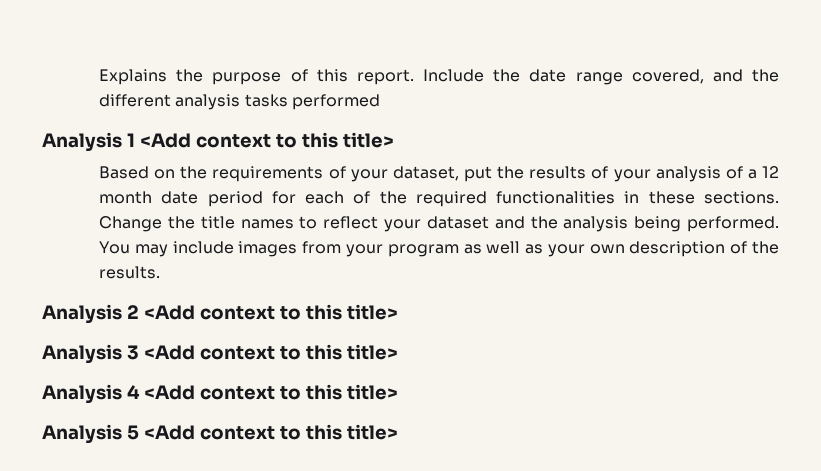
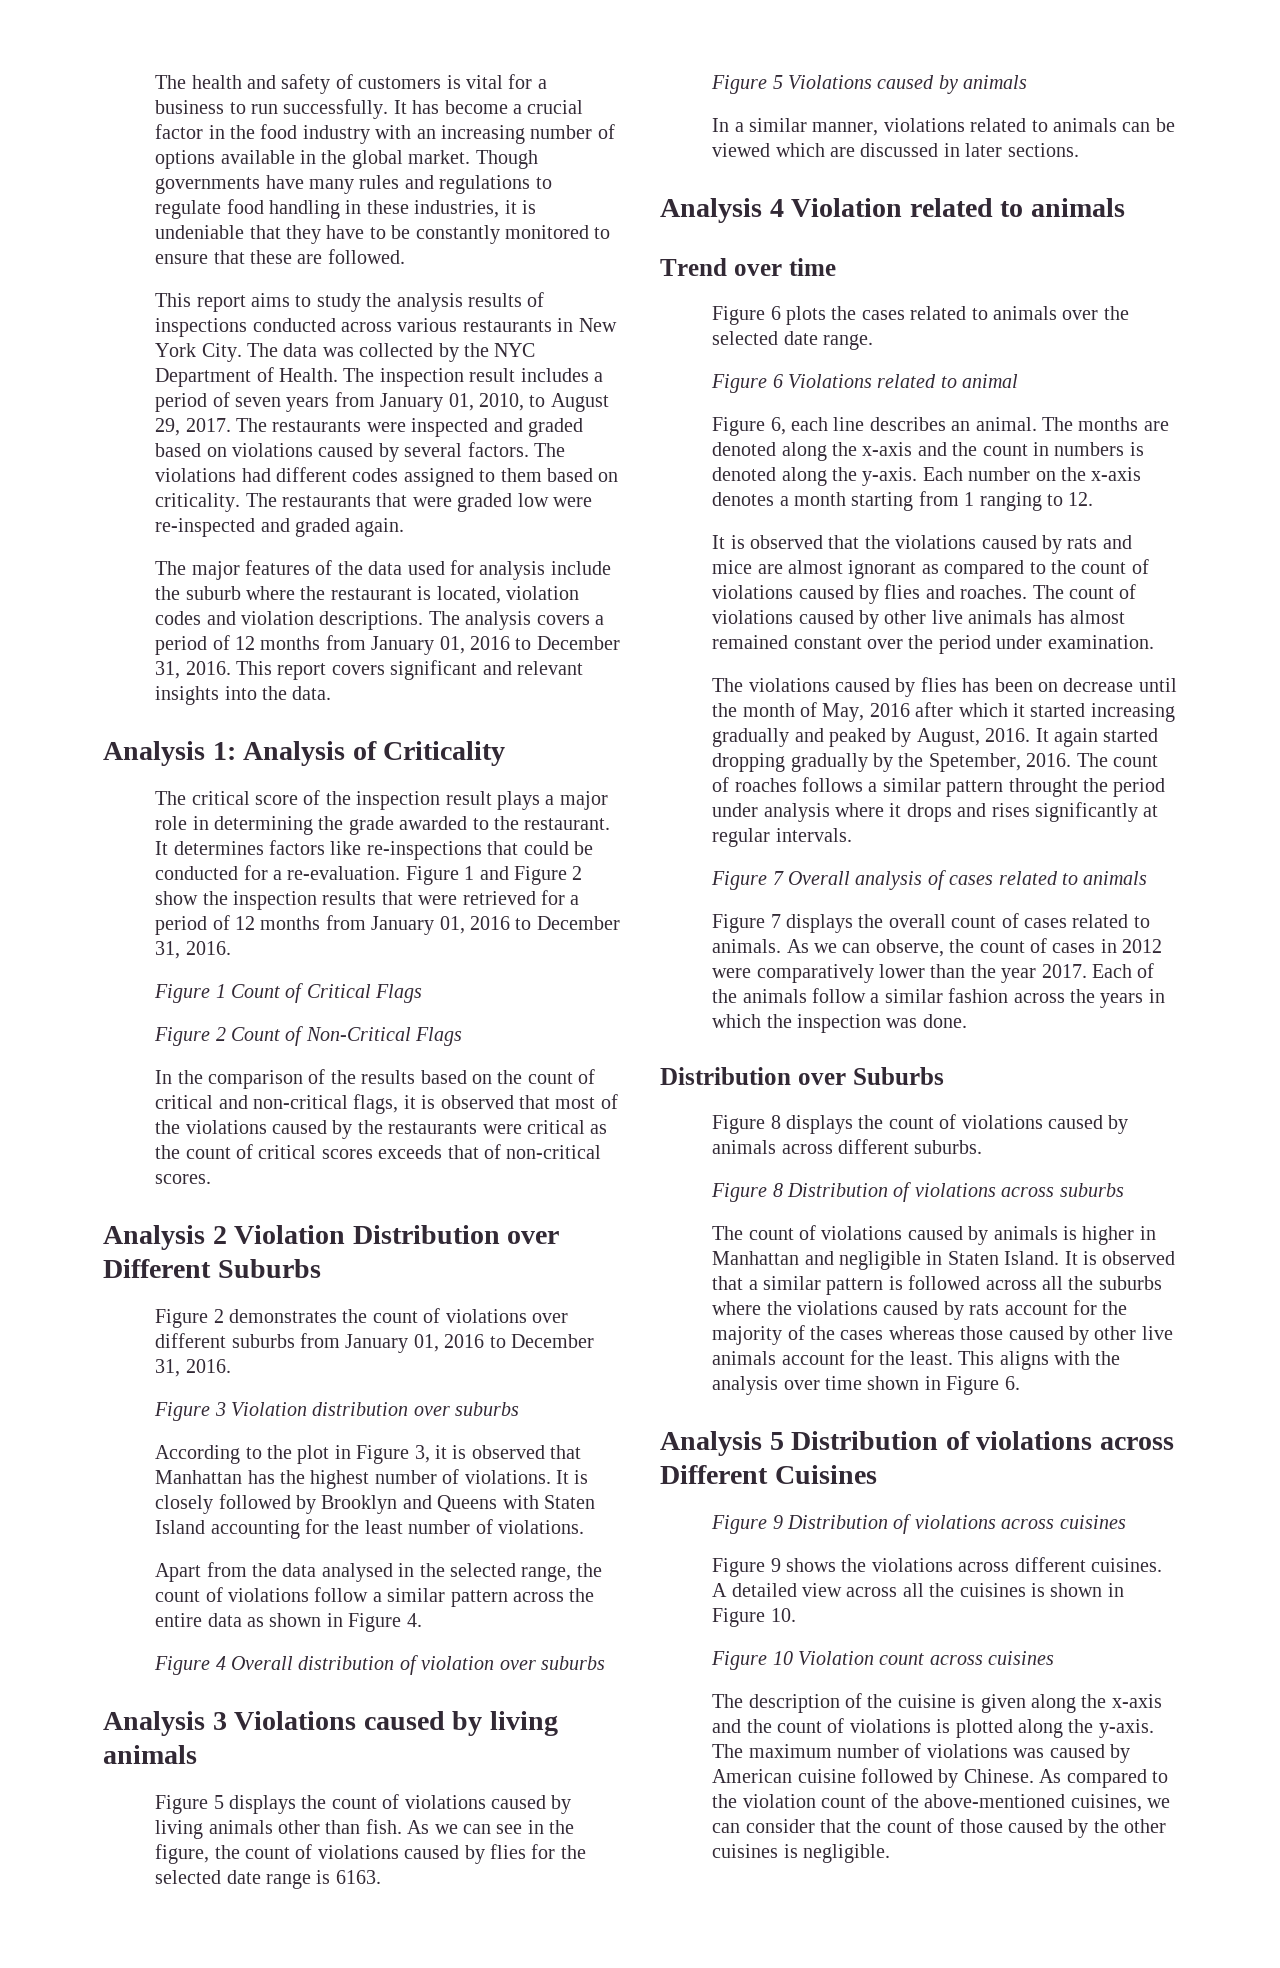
- Explains the purpose of this report. Include the date range covered, and the different analysis tasks performed
- Analysis 1 <Add context to this title>
- Based on the requirements of your dataset, put the results of your analysis of a 12 month date period for each of the required functionalities in these sections. Change the title names to reflect your dataset and the analysis being performed. You may include images from your program as well as your own description of the results.
- Analysis 2 <Add context to this title>
- Analysis 3 <Add context to this title>
- Analysis 4 <Add context to this title>
- Analysis 5 <Add context to this title>
+ The health and safety of customers is vital for a business to run successfully. It has become a crucial factor in the food industry with an increasing number of options available in the global market. Though governments have many rules and regulations to regulate food handling in these industries, it is undeniable that they have to be constantly monitored to ensure that these are followed.
+ This report aims to study the analysis results of inspections conducted across various restaurants in New York City. The data was collected by the NYC Department of Health. The inspection result includes a period of seven years from January 01, 2010, to August 29, 2017. The restaurants were inspected and graded based on violations caused by several factors. The violations had different codes assigned to them based on criticality. The restaurants that were graded low were re-inspected and graded again.
+ The major features of the data used for analysis include the suburb where the restaurant is located, violation codes and violation descriptions. The analysis covers a period of 12 months from January 01, 2016 to December 31, 2016. This report covers significant and relevant insights into the data.
+ Analysis 1: Analysis of Criticality
+ The critical score of the inspection result plays a major role in determining the grade awarded to the restaurant. It determines factors like re-inspections that could be conducted for a re-evaluation. Figure 1 and Figure 2 show the inspection results that were retrieved for a period of 12 months from January 01, 2016 to December 31, 2016.
+ Figure 1 Count of Critical Flags
+ Figure 2 Count of Non-Critical Flags
+ In the comparison of the results based on the count of critical and non-critical flags, it is observed that most of the violations caused by the restaurants were critical as the count of critical scores exceeds that of non-critical scores.
+ Analysis 2 Violation Distribution over Different Suburbs
+ Figure 2 demonstrates the count of violations over different suburbs from January 01, 2016 to December 31, 2016.
+ Figure 3 Violation distribution over suburbs
+ According to the plot in Figure 3, it is observed that Manhattan has the highest number of violations. It is closely followed by Brooklyn and Queens with Staten Island accounting for the least number of violations.
+ Apart from the data analysed in the selected range, the count of violations follow a similar pattern across the entire data as shown in Figure 4.
+ Figure 4 Overall distribution of violation over suburbs
+ Analysis 3 Violations caused by living animals
+ Figure 5 displays the count of violations caused by living animals other than fish. As we can see in the figure, the count of violations caused by flies for the selected date range is 6163.
+ Figure 5 Violations caused by animals
+ In a similar manner, violations related to animals can be viewed which are discussed in later sections.
+ Analysis 4 Violation related to animals
+ Trend over time
+ Figure 6 plots the cases related to animals over the selected date range.
+ Figure 6 Violations related to animal
+ Figure 6, each line describes an animal. The months are denoted along the x-axis and the count in numbers is denoted along the y-axis. Each number on the x-axis denotes a month starting from 1 ranging to 12.
+ It is observed that the violations caused by rats and mice are almost ignorant as compared to the count of violations caused by flies and roaches. The count of violations caused by other live animals has almost remained constant over the period under examination.
+ The violations caused by flies has been on decrease until the month of May, 2016 after which it started increasing gradually and peaked by August, 2016. It again started dropping gradually by the Spetember, 2016. The count of roaches follows a similar pattern throught the period under analysis where it drops and rises significantly at regular intervals.
+ Figure 7 Overall analysis of cases related to animals
+ Figure 7 displays the overall count of cases related to animals. As we can observe, the count of cases in 2012 were comparatively lower than the year 2017. Each of the animals follow a similar fashion across the years in which the inspection was done.
+ Distribution over Suburbs
+ Figure 8 displays the count of violations caused by animals across different suburbs.
+ Figure 8 Distribution of violations across suburbs
+ The count of violations caused by animals is higher in Manhattan and negligible in Staten Island. It is observed that a similar pattern is followed across all the suburbs where the violations caused by rats account for the majority of the cases whereas those caused by other live animals account for the least. This aligns with the analysis over time shown in Figure 6.
+ Analysis 5 Distribution of violations across Different Cuisines
+ Figure 9 Distribution of violations across cuisines
+ Figure 9 shows the violations across different cuisines. A detailed view across all the cuisines is shown in Figure 10.
+ Figure 10 Violation count across cuisines
+ The description of the cuisine is given along the x-axis and the count of violations is plotted along the y-axis. The maximum number of violations was caused by American cuisine followed by Chinese. As compared to the violation count of the above-mentioned cuisines, we can consider that the count of those caused by the other cuisines is negligible.

